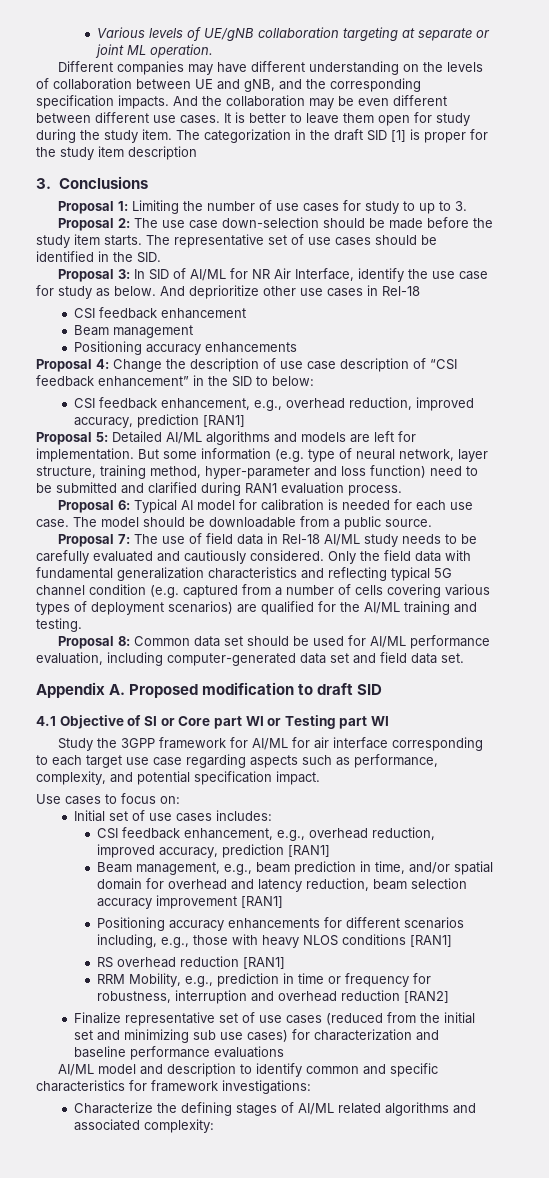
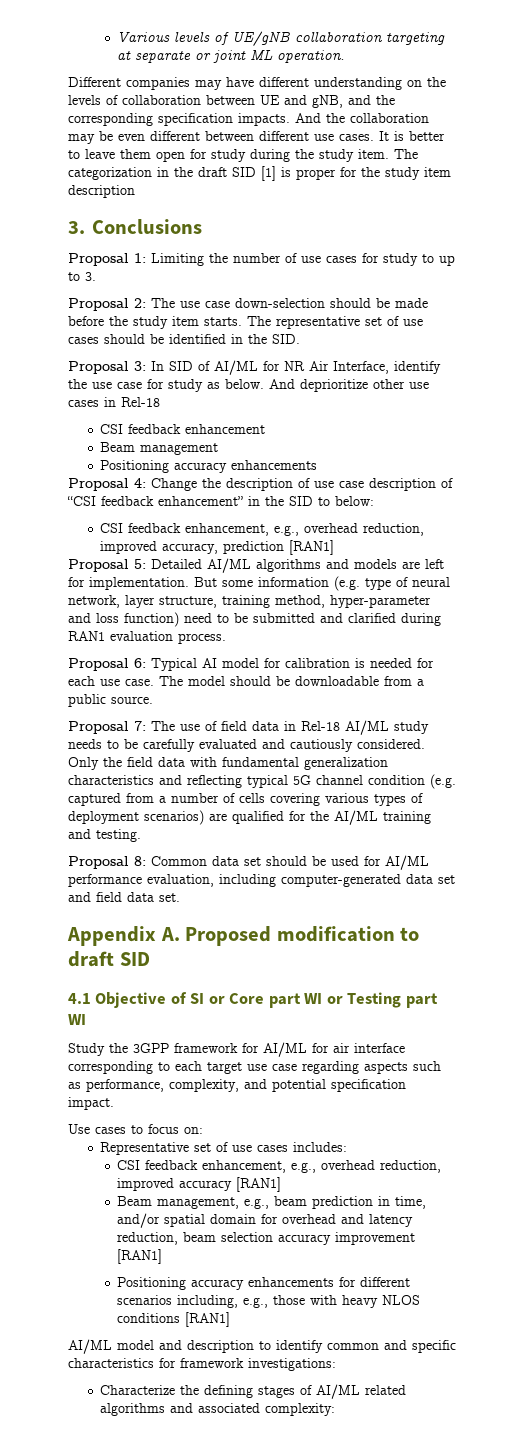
- Initial set of use cases includes:
- CSI feedback enhancement, e.g., overhead reduction, improved accuracy, prediction [RAN1]
+ Representative set of use cases includes:
+ CSI feedback enhancement, e.g., overhead reduction, improved accuracy [RAN1]
- RS overhead reduction [RAN1]
- RRM Mobility, e.g., prediction in time or frequency for robustness, interruption and overhead reduction [RAN2]
- Finalize representative set of use cases (reduced from the initial set and minimizing sub use cases) for characterization and baseline performance evaluations

